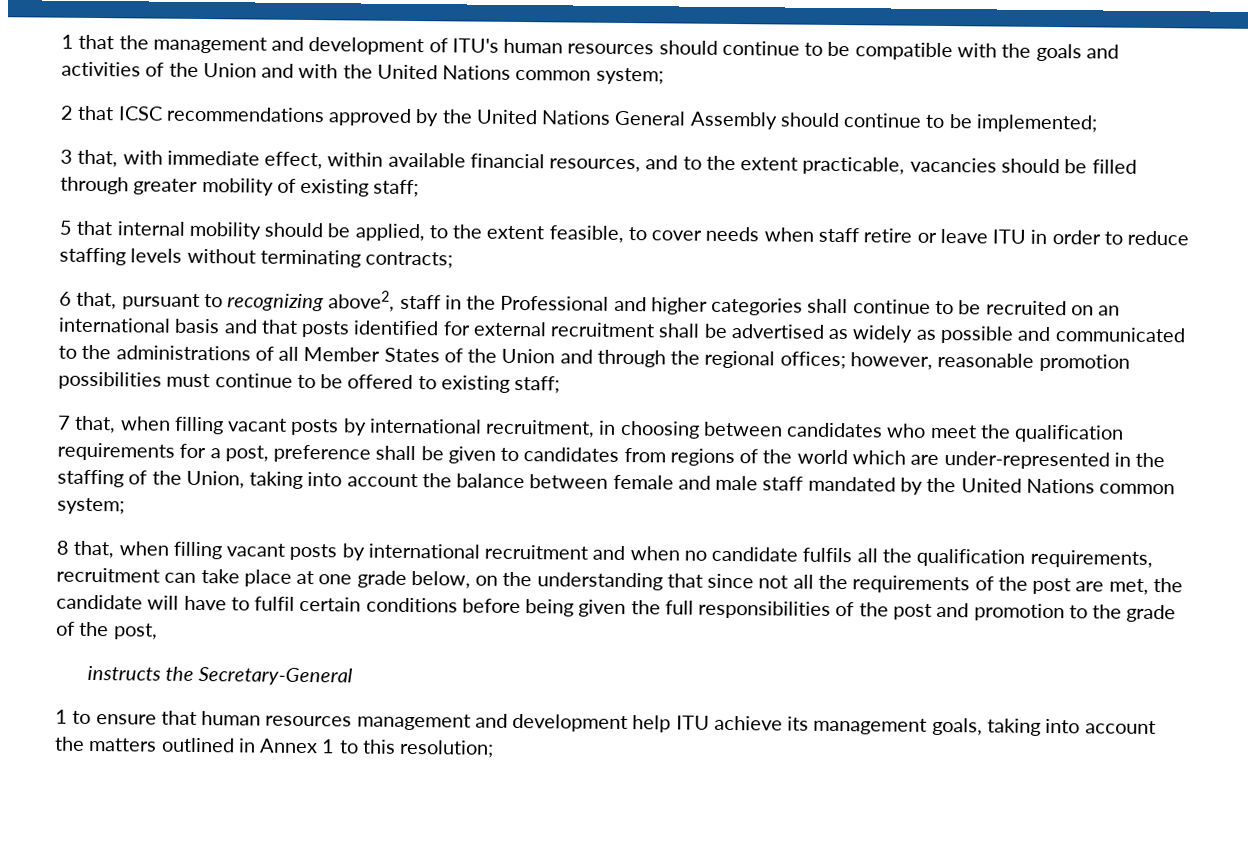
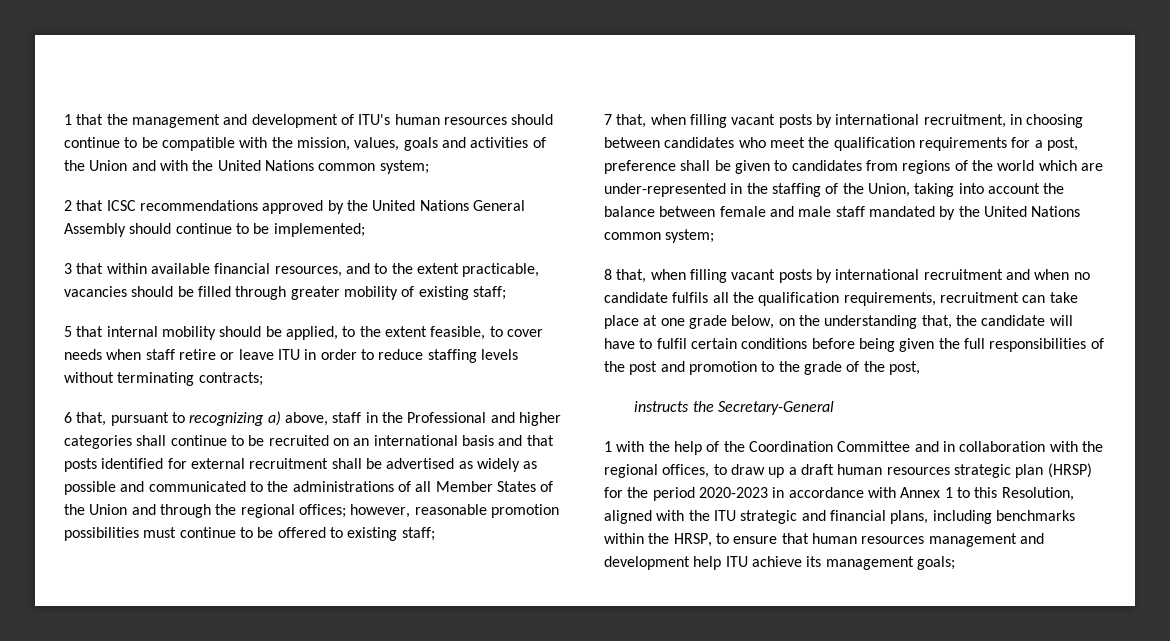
- 1 that the management and development of ITU's human resources should continue to be compatible with the goals and activities of the Union and with the United Nations common system;
+ 1 that the management and development of ITU's human resources should continue to be compatible with the mission, values, goals and activities of the Union and with the United Nations common system;
- 3 that, with immediate effect, within available financial resources, and to the extent practicable, vacancies should be filled through greater mobility of existing staff;
+ 3 that within available financial resources, and to the extent practicable, vacancies should be filled through greater mobility of existing staff;
- 6 that, pursuant to recognizing above2, staff in the Professional and higher categories shall continue to be recruited on an international basis and that posts identified for external recruitment shall be advertised as widely as possible and communicated to the administrations of all Member States of the Union and through the regional offices;
+ 6 that, pursuant to recognizing a) above, staff in the Professional and higher categories shall continue to be recruited on an international basis and that posts identified for external recruitment shall be advertised as widely as possible and communicated to the administrations of all Member States of the Union and through the regional offices;
- 8 that, when filling vacant posts by international recruitment and when no candidate fulfils all the qualification requirements, recruitment can take place at one grade below, on the understanding that since not all the requirements of the post are met, the candidate will have to fulfil certain conditions before being given the full responsibilities of the post and promotion to the grade of the post,
+ 8 that, when filling vacant posts by international recruitment and when no candidate fulfils all the qualification requirements, recruitment can take place at one grade below, on the understanding that, the candidate will have to fulfil certain conditions before being given the full responsibilities of the post and promotion to the grade of the post,
- 1 to ensure that human resources management and development help ITU achieve its management goals, taking into account the matters outlined in Annex 1 to this resolution;
+ 1 with the help of the Coordination Committee and in collaboration with the regional offices, to draw up a draft human resources strategic plan (HRSP) for the period 2020-2023 in accordance with Annex 1 to this Resolution, aligned with the ITU strategic and financial plans, including benchmarks within the HRSP, to ensure that human resources management and development help ITU achieve its management goals;

